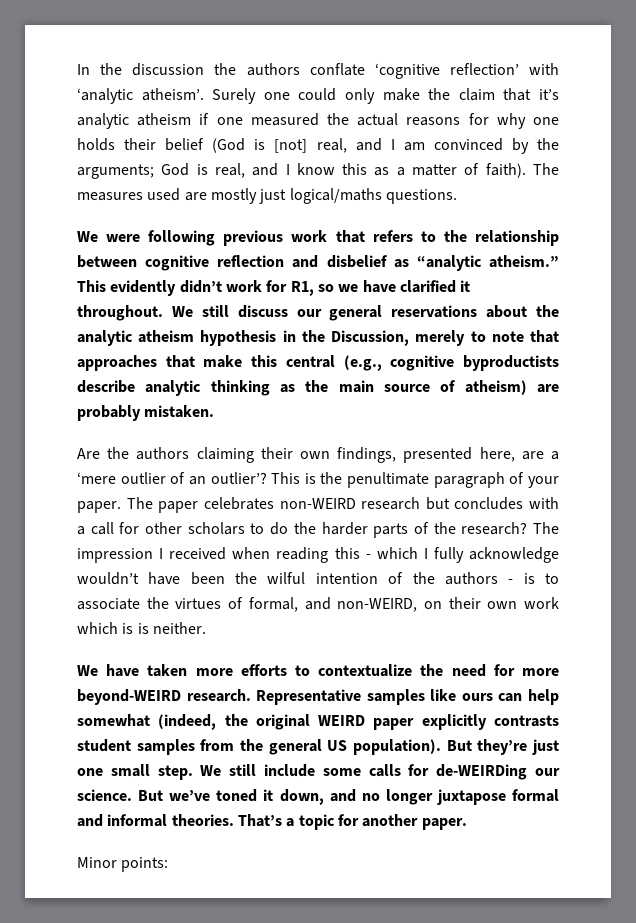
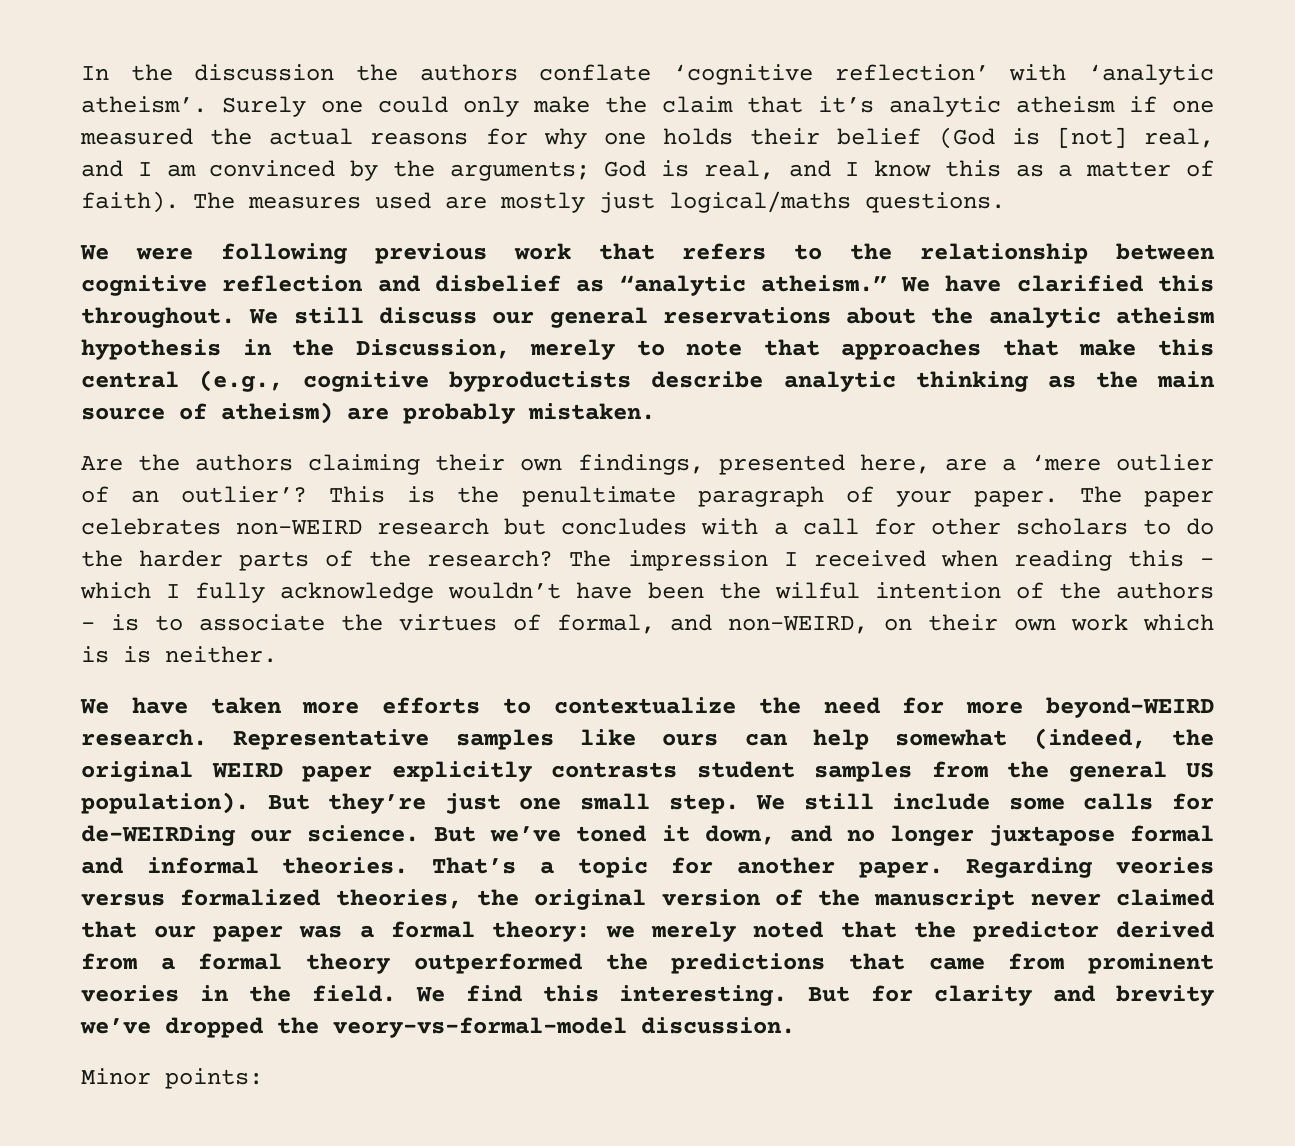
- This evidently didn’t work for R1, so we have clarified it throughout.
+ We have clarified this throughout.
+ Regarding veories versus formalized theories, the original version of the manuscript never claimed that our paper was a formal theory: we merely noted that the predictor derived from a formal theory outperformed the predictions that came from prominent veories in the field. We find this interesting. But for clarity and brevity we’ve dropped the veory-vs-formal-model discussion.

